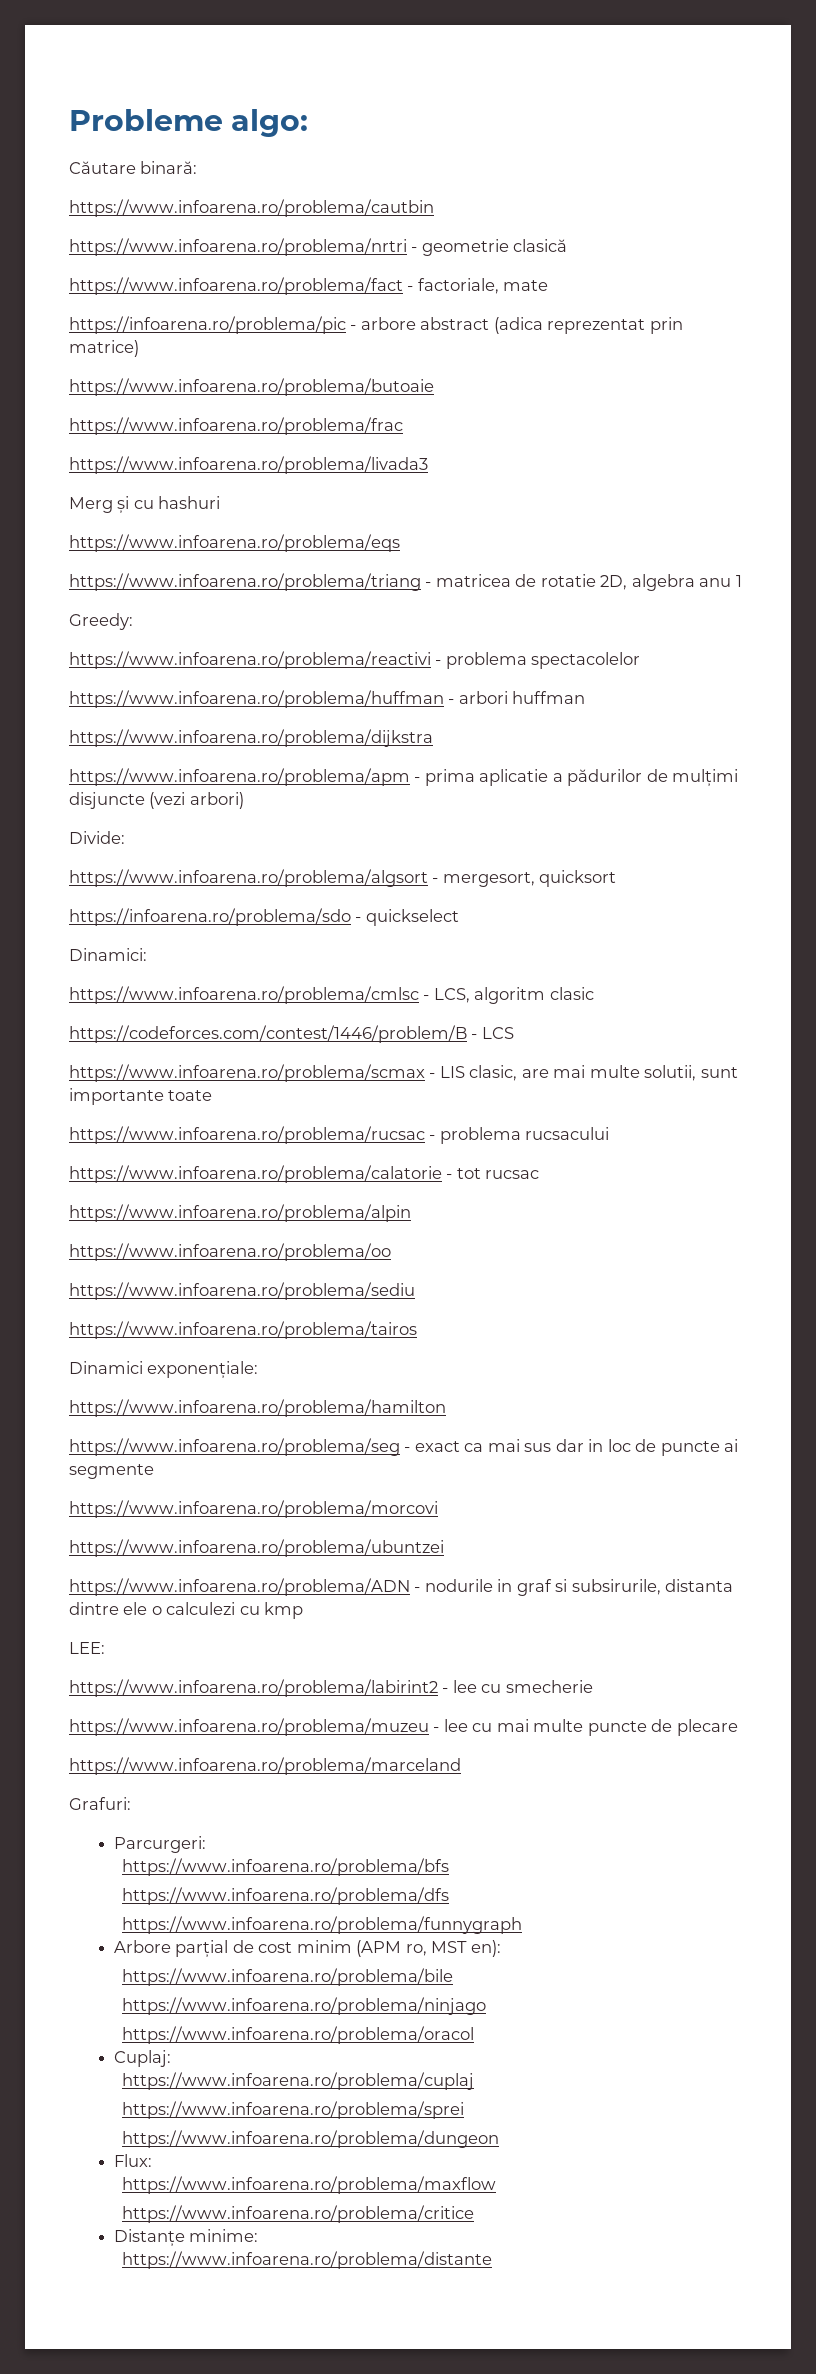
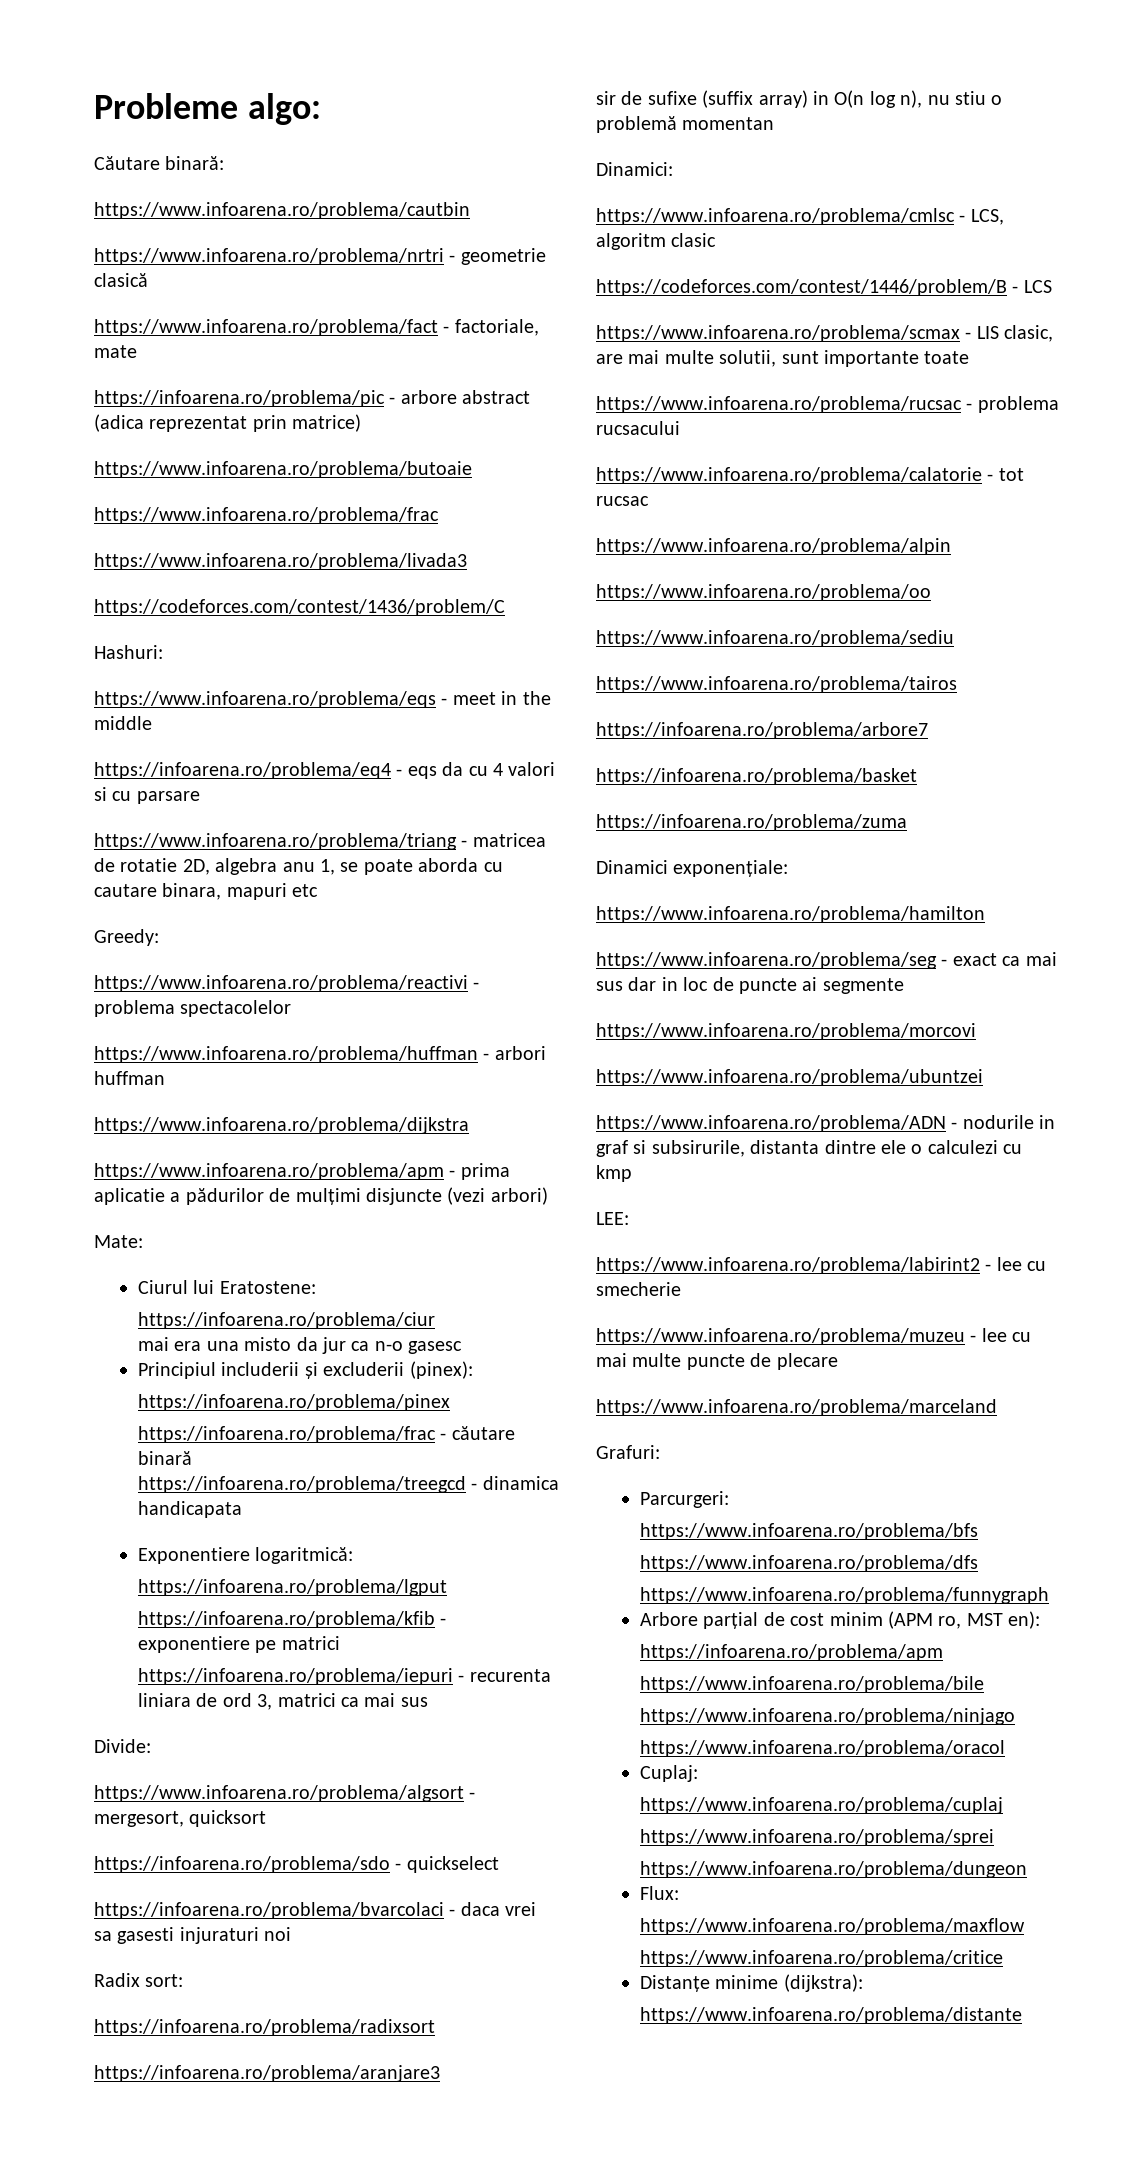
- Merg și cu hashuri
- https://www.infoarena.ro/problema/eqs
+ https://codeforces.com/contest/1436/problem/C
+ Hashuri:
+ https://www.infoarena.ro/problema/eqs - meet in the middle
+ https://infoarena.ro/problema/eq4 - eqs da cu 4 valori si cu parsare
- https://www.infoarena.ro/problema/triang - matricea de rotatie 2D, algebra anu 1
+ https://www.infoarena.ro/problema/triang - matricea de rotatie 2D, algebra anu 1, se poate aborda cu cautare binara, mapuri etc
+ Mate:
+ Ciurul lui Eratostene:
+ https://infoarena.ro/problema/ciur
+ mai era una misto da jur ca n-o gasesc
+ Principiul includerii și excluderii (pinex):
+ https://infoarena.ro/problema/pinex
+ https://infoarena.ro/problema/frac - căutare binară
+ https://infoarena.ro/problema/treegcd - dinamica handicapata
+ Exponentiere logaritmică:
+ https://infoarena.ro/problema/lgput
+ https://infoarena.ro/problema/kfib - exponentiere pe matrici
+ https://infoarena.ro/problema/iepuri - recurenta liniara de ord 3, matrici ca mai sus
+ https://infoarena.ro/problema/bvarcolaci - daca vrei sa gasesti injuraturi noi
+ Radix sort:
+ https://infoarena.ro/problema/radixsort
+ https://infoarena.ro/problema/aranjare3
+ sir de sufixe (suffix array) in O(n log n), nu stiu o problemă momentan
+ https://infoarena.ro/problema/arbore7
+ https://infoarena.ro/problema/basket
+ https://infoarena.ro/problema/zuma
+ https://infoarena.ro/problema/apm
- Distanțe minime:
+ Distanțe minime (dijkstra):

